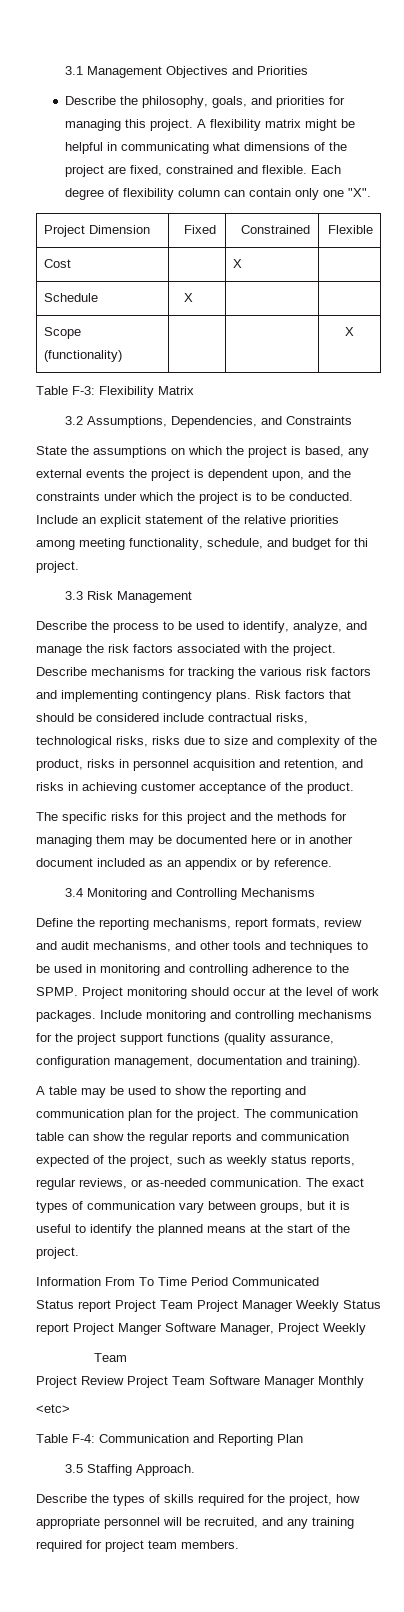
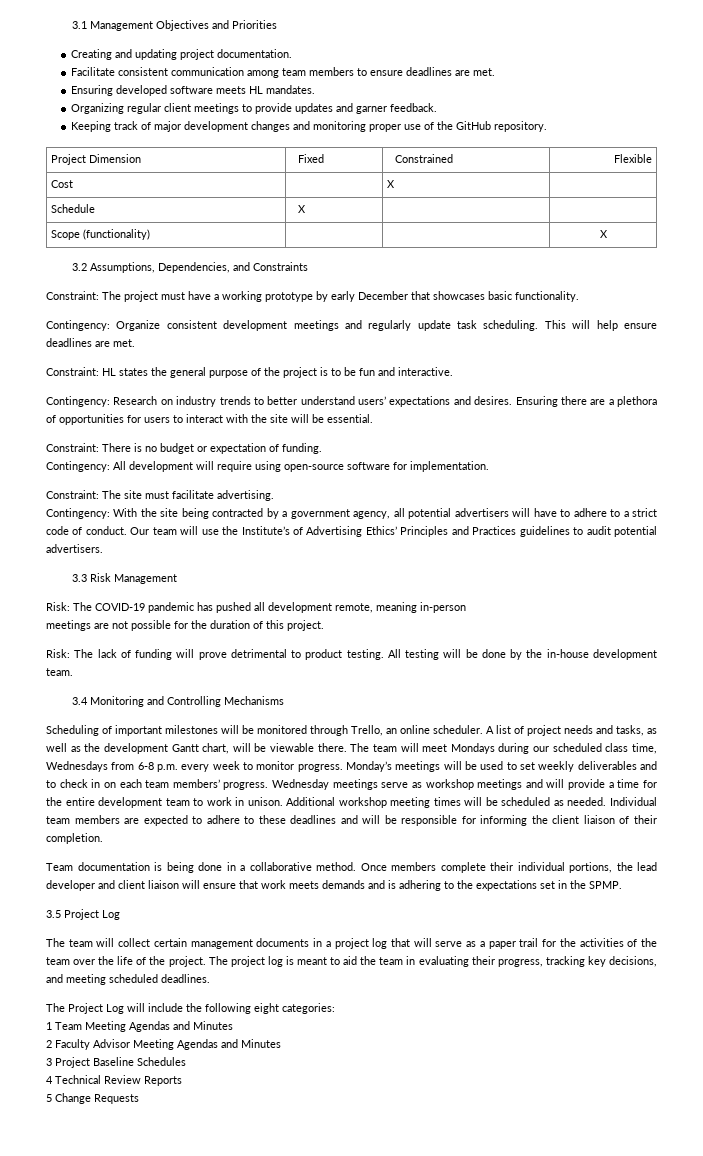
- Describe the philosophy, goals, and priorities for managing this project. A flexibility matrix might be helpful in communicating what dimensions of the project are fixed, constrained and flexible. Each degree of flexibility column can contain only one "X".
+ Creating and updating project documentation.
+ Facilitate consistent communication among team members to ensure deadlines are met.
+ Ensuring developed software meets HL mandates.
+ Organizing regular client meetings to provide updates and garner feedback.
+ Keeping track of major development changes and monitoring proper use of the GitHub repository.
- Table F-3: Flexibility Matrix
- State the assumptions on which the project is based, any external events the project is dependent upon, and the constraints under which the project is to be conducted. Include an explicit statement of the relative priorities among meeting functionality, schedule, and budget for thi project.
+ Constraint: The project must have a working prototype by early December that showcases basic functionality.
+ Contingency: Organize consistent development meetings and regularly update task scheduling. This will help ensure deadlines are met.
+ Constraint: HL states the general purpose of the project is to be fun and interactive.
+ Contingency: Research on industry trends to better understand users’ expectations and desires. Ensuring there are a plethora of opportunities for users to interact with the site will be essential.
+ Constraint: There is no budget or expectation of funding.
+ Contingency: All development will require using open-source software for implementation.
+ Constraint: The site must facilitate advertising.
+ Contingency: With the site being contracted by a government agency, all potential advertisers will have to adhere to a strict code of conduct. Our team will use the Institute’s of Advertising Ethics’ Principles and Practices guidelines to audit potential advertisers.
  3.3 Risk Management
- Describe the process to be used to identify, analyze, and manage the risk factors associated with the project. Describe mechanisms for tracking the various risk factors and implementing contingency plans. Risk factors that should be considered include contractual risks, technological risks, risks due to size and complexity of the product, risks in personnel acquisition and retention, and risks in achieving customer acceptance of the product.
- The specific risks for this project and the methods for managing them may be documented here or in another document included as an appendix or by reference.
+ Risk: The COVID-19 pandemic has pushed all development remote, meaning in-person
+ meetings are not possible for the duration of this project.
+ Risk: The lack of funding will prove detrimental to product testing. All testing will be done by the in-house development team.
- Define the reporting mechanisms, report formats, review and audit mechanisms, and other tools and techniques to be used in monitoring and controlling adherence to the SPMP. Project monitoring should occur at the level of work packages. Include monitoring and controlling mechanisms for the project support functions (quality assurance, configuration management, documentation and training).
- A table may be used to show the reporting and communication plan for the project. The communication table can show the regular reports and communication expected of the project, such as weekly status reports, regular reviews, or as-needed communication. The exact types of communication vary between groups, but it is useful to identify the planned means at the start of the project.
- Information From To Time Period Communicated
- Status report Project Team Project Manager Weekly Status report Project Manger Software Manager, Project Weekly
- Team
- Project Review Project Team Software Manager Monthly
- <etc>
- Table F-4: Communication and Reporting Plan
- 3.5 Staffing Approach.
- Describe the types of skills required for the project, how appropriate personnel will be recruited, and any training required for project team members.
+ Scheduling of important milestones will be monitored through Trello, an online scheduler. A list of project needs and tasks, as well as the development Gantt chart, will be viewable there. The team will meet Mondays during our scheduled class time, Wednesdays from 6-8 p.m. every week to monitor progress. Monday’s meetings will be used to set weekly deliverables and to check in on each team members’ progress. Wednesday meetings serve as workshop meetings and will provide a time for the entire development team to work in unison. Additional workshop meeting times will be scheduled as needed. Individual team members are expected to adhere to these deadlines and will be responsible for informing the client liaison of their completion.
+ Team documentation is being done in a collaborative method. Once members complete their individual portions, the lead developer and client liaison will ensure that work meets demands and is adhering to the expectations set in the SPMP.
+ 3.5 Project Log
+ The team will collect certain management documents in a project log that will serve as a paper trail for the activities of the team over the life of the project. The project log is meant to aid the team in evaluating their progress, tracking key decisions, and meeting scheduled deadlines.
+ The Project Log will include the following eight categories:
+ 1 Team Meeting Agendas and Minutes
+ 2 Faculty Advisor Meeting Agendas and Minutes
+ 3 Project Baseline Schedules
+ 4 Technical Review Reports
+ 5 Change Requests

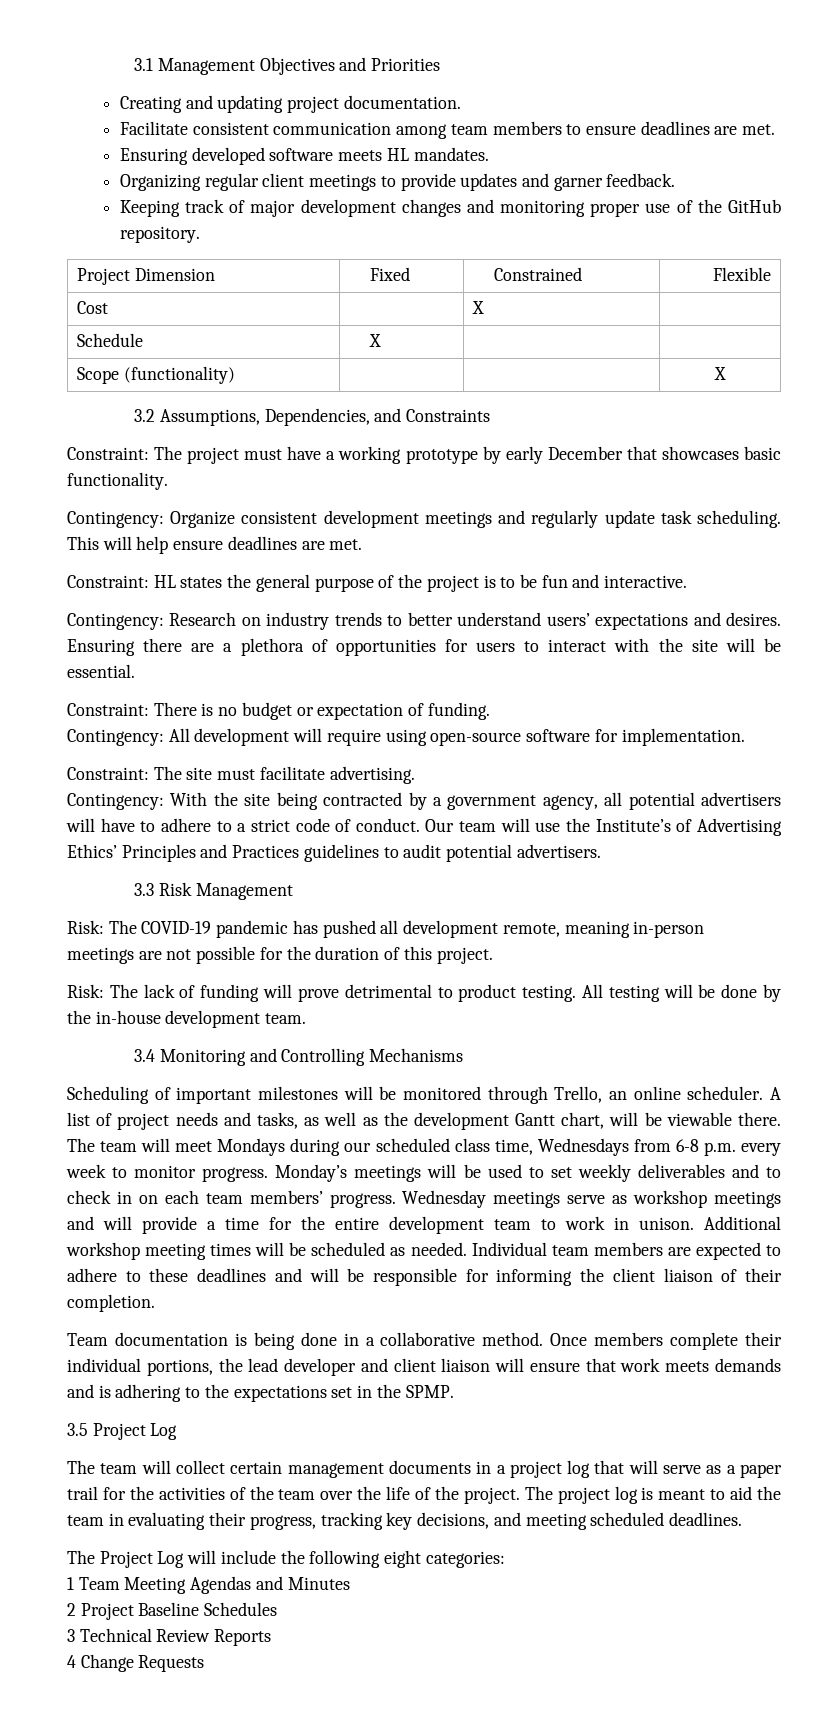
- 2 Faculty Advisor Meeting Agendas and Minutes
- 3 Project Baseline Schedules
+ 2 Project Baseline Schedules
- 4 Technical Review Reports
+ 3 Technical Review Reports
- 5 Change Requests
+ 4 Change Requests

